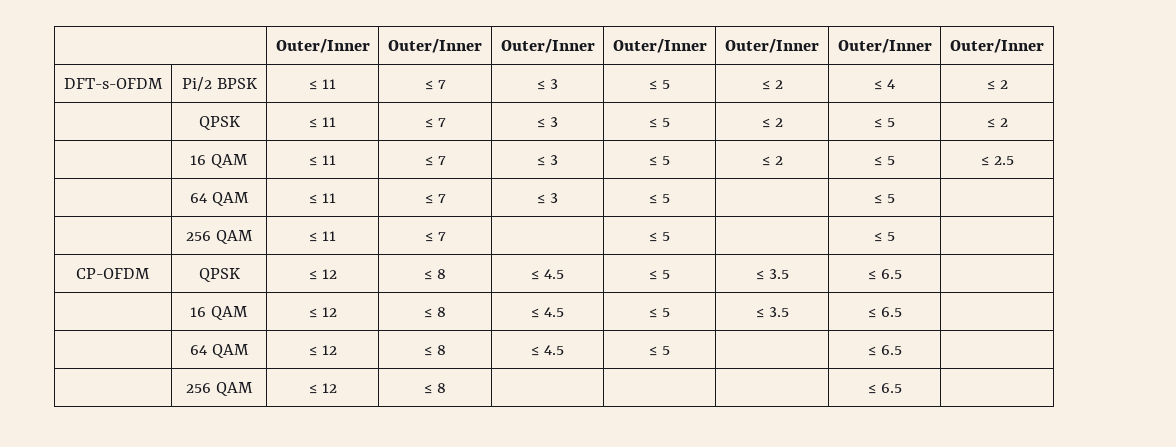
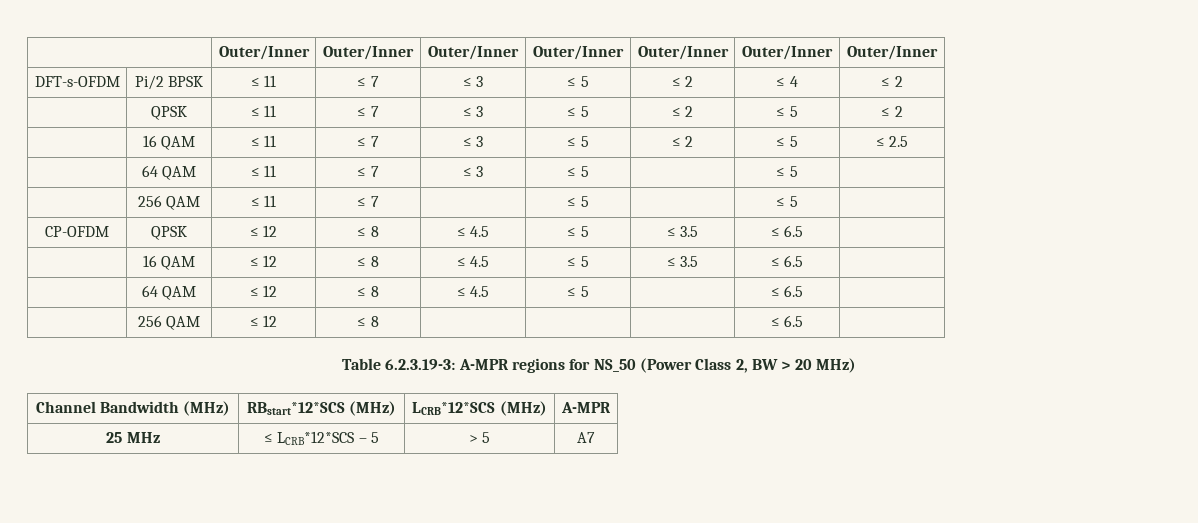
+ Table 6.2.3.19-3: A-MPR regions for NS_50 (Power Class 2, BW > 20 MHz)
+ Channel Bandwidth (MHz) | RBstart*12*SCS (MHz) | LCRB*12*SCS (MHz) | A-MPR
+ 25 MHz | ≤ LCRB*12*SCS – 5 | > 5 | A7

